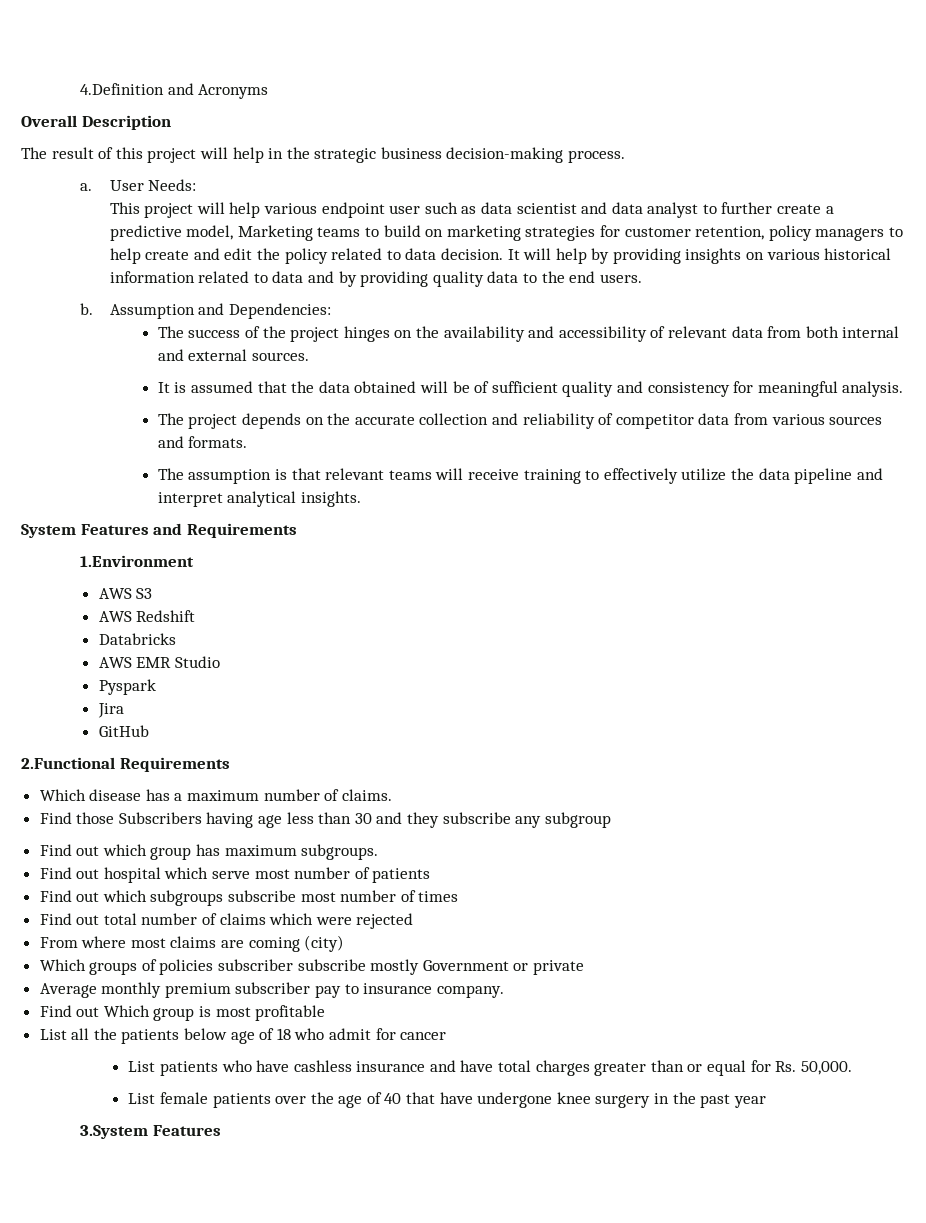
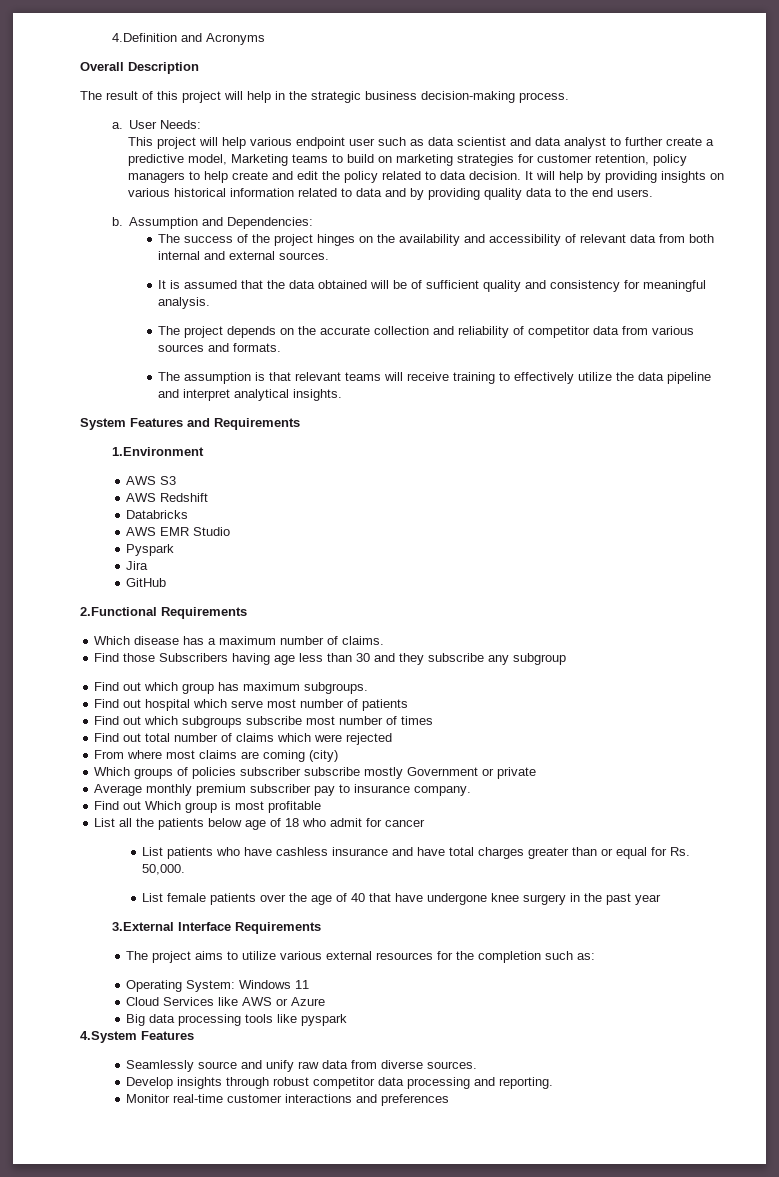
- 3.System Features
+ 3.External Interface Requirements
+ The project aims to utilize various external resources for the completion such as:
+ Operating System: Windows 11
+ Cloud Services like AWS or Azure
+ Big data processing tools like pyspark
+ 4.System Features
+ Seamlessly source and unify raw data from diverse sources.
+ Develop insights through robust competitor data processing and reporting.
+ Monitor real-time customer interactions and preferences

